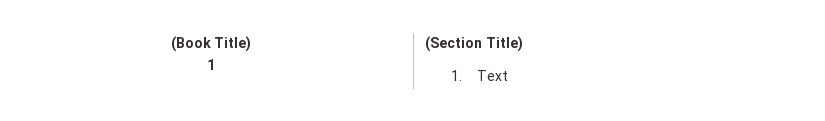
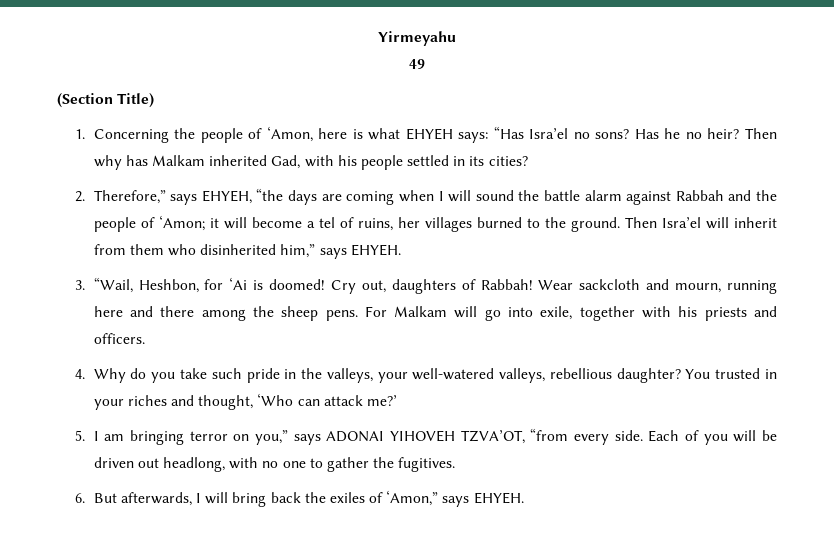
- (Book Title)
- 1
+ Yirmeyahu
+ 49
- 1. Text
+ 1. Concerning the people of ‘Amon, here is what EHYEH says: “Has Isra’el no sons? Has he no heir? Then why has Malkam inherited Gad, with his people settled in its cities?
+ 2. Therefore,” says EHYEH, “the days are coming when I will sound the battle alarm against Rabbah and the people of ‘Amon; it will become a tel of ruins, her villages burned to the ground. Then Isra’el will inherit from them who disinherited him,” says EHYEH.
+ 3. “Wail, Heshbon, for ‘Ai is doomed! Cry out, daughters of Rabbah! Wear sackcloth and mourn, running here and there among the sheep pens. For Malkam will go into exile, together with his priests and officers.
+ 4. Why do you take such pride in the valleys, your well-watered valleys, rebellious daughter? You trusted in your riches and thought, ‘Who can attack me?’
+ 5. I am bringing terror on you,” says ADONAI YIHOVEH TZVA’OT, “from every side. Each of you will be driven out headlong, with no one to gather the fugitives.
+ 6. But afterwards, I will bring back the exiles of ‘Amon,” says EHYEH.

